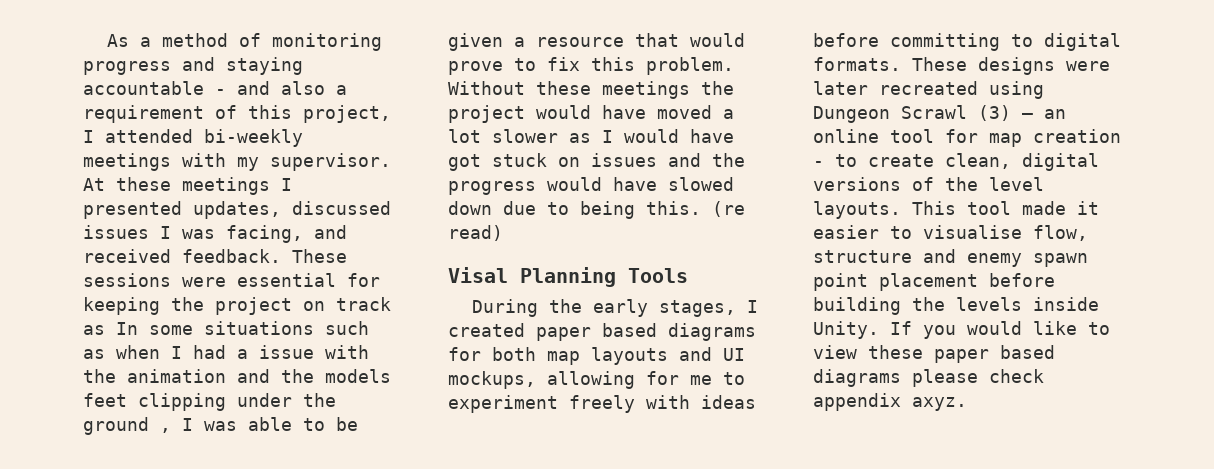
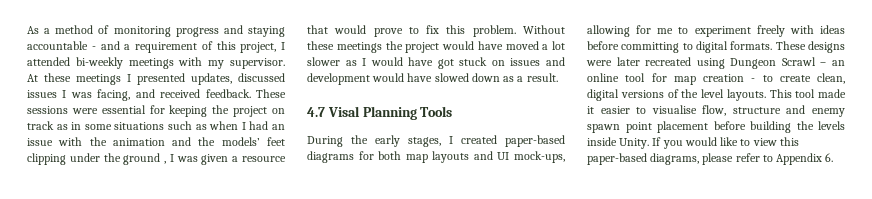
- As a method of monitoring progress and staying accountable - and also a requirement of this project, I attended bi-weekly meetings with my supervisor.
+ As a method of monitoring progress and staying accountable - and a requirement of this project, I attended bi-weekly meetings with my supervisor.
- These sessions were essential for keeping the project on track as In some situations such as when I had a issue with the animation and the models feet clipping under the ground , I was able to be given a resource that would prove to fix this problem.
+ These sessions were essential for keeping the project on track as in some situations such as when I had an issue with the animation and the models’ feet clipping under the ground , I was given a resource that would prove to fix this problem.
- Without these meetings the project would have moved a lot slower as I would have got stuck on issues and the progress would have slowed down due to being this. (re read)
- Visal Planning Tools
+ Without these meetings the project would have moved a lot slower as I would have got stuck on issues and development would have slowed down as a result.
+ 4.7 Visal Planning Tools
- During the early stages, I created paper based diagrams for both map layouts and UI mockups, allowing for me to experiment freely with ideas before committing to digital formats.
+ During the early stages, I created paper-based diagrams for both map layouts and UI mock-ups, allowing for me to experiment freely with ideas before committing to digital formats.
- These designs were later recreated using Dungeon Scrawl (3) – an online tool for map creation - to create clean, digital versions of the level layouts.
+ These designs were later recreated using Dungeon Scrawl – an online tool for map creation - to create clean, digital versions of the level layouts.
- If you would like to view these paper based diagrams please check appendix axyz.
+ If you would like to view this paper-based diagrams, please refer to Appendix 6.

